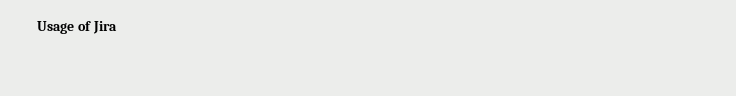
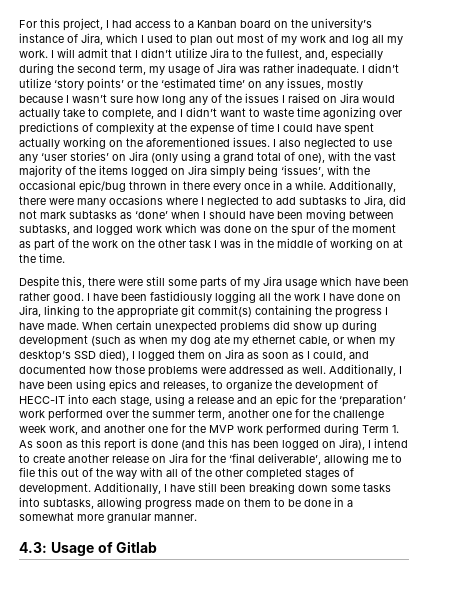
- Usage of Jira
+ For this project, I had access to a Kanban board on the university’s instance of Jira, which I used to plan out most of my work and log all my work. I will admit that I didn’t utilize Jira to the fullest, and, especially during the second term, my usage of Jira was rather inadequate. I didn’t utilize ‘story points’ or the ‘estimated time’ on any issues, mostly because I wasn’t sure how long any of the issues I raised on Jira would actually take to complete, and I didn’t want to waste time agonizing over predictions of complexity at the expense of time I could have spent actually working on the aforementioned issues. I also neglected to use any ‘user stories’ on Jira (only using a grand total of one), with the vast majority of the items logged on Jira simply being ‘issues’, with the occasional epic/bug thrown in there every once in a while. Additionally, there were many occasions where I neglected to add subtasks to Jira, did not mark subtasks as ‘done’ when I should have been moving between subtasks, and logged work which was done on the spur of the moment as part of the work on the other task I was in the middle of working on at the time.
+ Despite this, there were still some parts of my Jira usage which have been rather good. I have been fastidiously logging all the work I have done on Jira, linking to the appropriate git commit(s) containing the progress I have made. When certain unexpected problems did show up during development (such as when my dog ate my ethernet cable, or when my desktop’s SSD died), I logged them on Jira as soon as I could, and documented how those problems were addressed as well. Additionally, I have been using epics and releases, to organize the development of HECC-IT into each stage, using a release and an epic for the ‘preparation’ work performed over the summer term, another one for the challenge week work, and another one for the MVP work performed during Term 1. As soon as this report is done (and this has been logged on Jira), I intend to create another release on Jira for the ‘final deliverable’, allowing me to file this out of the way with all of the other completed stages of development. Additionally, I have still been breaking down some tasks into subtasks, allowing progress made on them to be done in a somewhat more granular manner.
+ 4.3: Usage of Gitlab

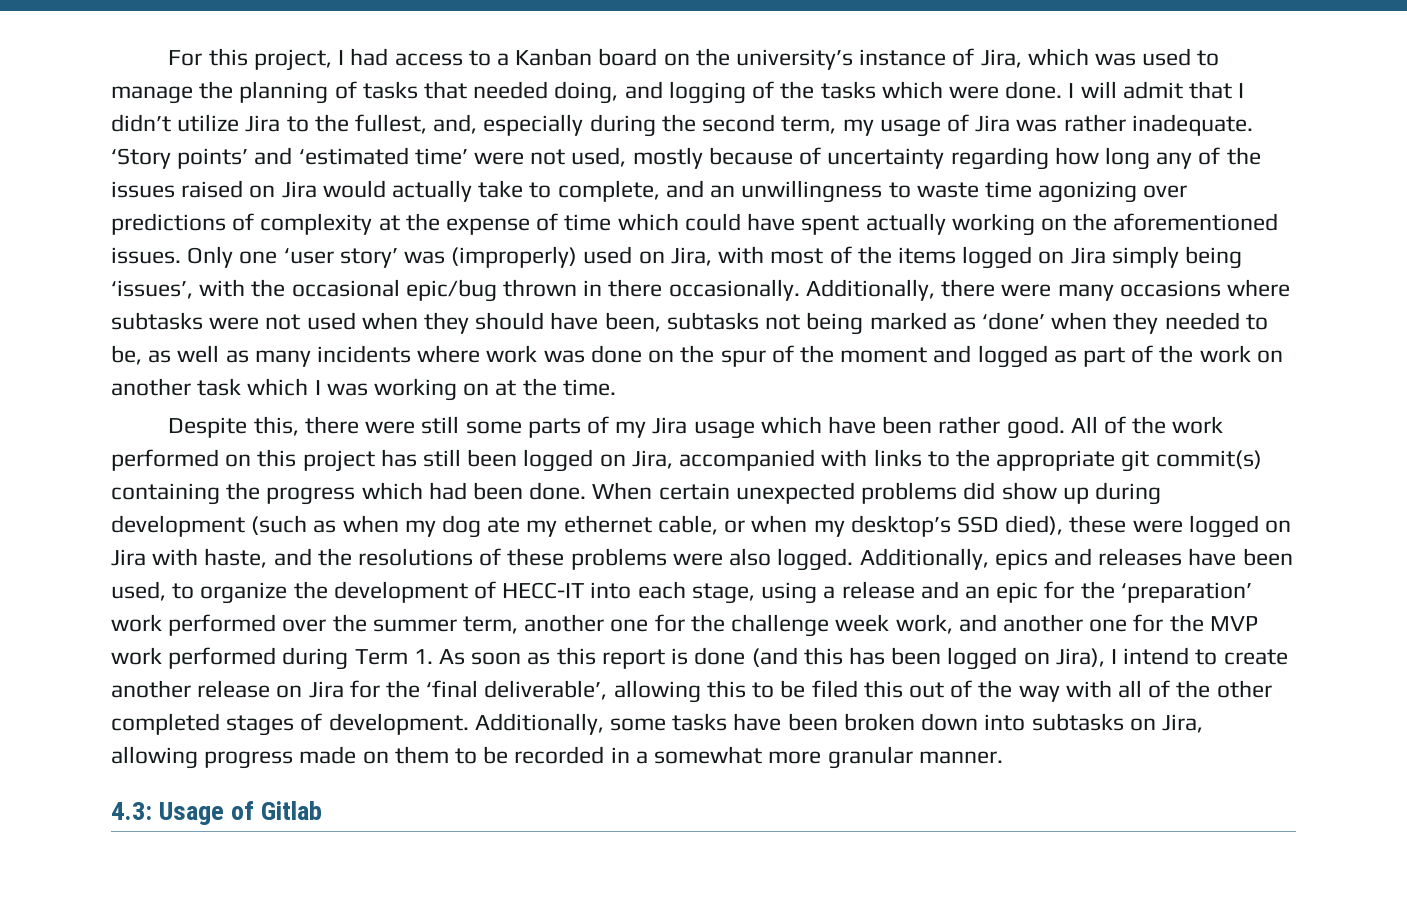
- For this project, I had access to a Kanban board on the university’s instance of Jira, which I used to plan out most of my work and log all my work.
+ For this project, I had access to a Kanban board on the university’s instance of Jira, which was used to manage the planning of tasks that needed doing, and logging of the tasks which were done.
- I didn’t utilize ‘story points’ or the ‘estimated time’ on any issues, mostly because I wasn’t sure how long any of the issues I raised on Jira would actually take to complete, and I didn’t want to waste time agonizing over predictions of complexity at the expense of time I could have spent actually working on the aforementioned issues.
+ ‘Story points’ and ‘estimated time’ were not used, mostly because of uncertainty regarding how long any of the issues raised on Jira would actually take to complete, and an unwillingness to waste time agonizing over predictions of complexity at the expense of time which could have spent actually working on the aforementioned issues.
- I also neglected to use any ‘user stories’ on Jira (only using a grand total of one), with the vast majority of the items logged on Jira simply being ‘issues’, with the occasional epic/bug thrown in there every once in a while.
+ Only one ‘user story’ was (improperly) used on Jira, with most of the items logged on Jira simply being ‘issues’, with the occasional epic/bug thrown in there occasionally.
- Additionally, there were many occasions where I neglected to add subtasks to Jira, did not mark subtasks as ‘done’ when I should have been moving between subtasks, and logged work which was done on the spur of the moment as part of the work on the other task I was in the middle of working on at the time.
+ Additionally, there were many occasions where subtasks were not used when they should have been, subtasks not being marked as ‘done’ when they needed to be, as well as many incidents where work was done on the spur of the moment and logged as part of the work on another task which I was working on at the time.
- I have been fastidiously logging all the work I have done on Jira, linking to the appropriate git commit(s) containing the progress I have made.
+ All of the work performed on this project has still been logged on Jira, accompanied with links to the appropriate git commit(s) containing the progress which had been done.
- When certain unexpected problems did show up during development (such as when my dog ate my ethernet cable, or when my desktop’s SSD died), I logged them on Jira as soon as I could, and documented how those problems were addressed as well. Additionally, I have been using epics and releases, to organize the development of HECC-IT into each stage, using a release and an epic for the ‘preparation’ work performed over the summer term, another one for the challenge week work, and another one for the MVP work performed during Term 1. As soon as this report is done (and this has been logged on Jira), I intend to create another release on Jira for the ‘final deliverable’, allowing me to file this out of the way with all of the other completed stages of development.
+ When certain unexpected problems did show up during development (such as when my dog ate my ethernet cable, or when my desktop’s SSD died), these were logged on Jira with haste, and the resolutions of these problems were also logged. Additionally, epics and releases have been used, to organize the development of HECC-IT into each stage, using a release and an epic for the ‘preparation’ work performed over the summer term, another one for the challenge week work, and another one for the MVP work performed during Term 1. As soon as this report is done (and this has been logged on Jira), I intend to create another release on Jira for the ‘final deliverable’, allowing this to be filed this out of the way with all of the other completed stages of development.
- Additionally, I have still been breaking down some tasks into subtasks, allowing progress made on them to be done in a somewhat more granular manner.
+ Additionally, some tasks have been broken down into subtasks on Jira, allowing progress made on them to be recorded in a somewhat more granular manner.

